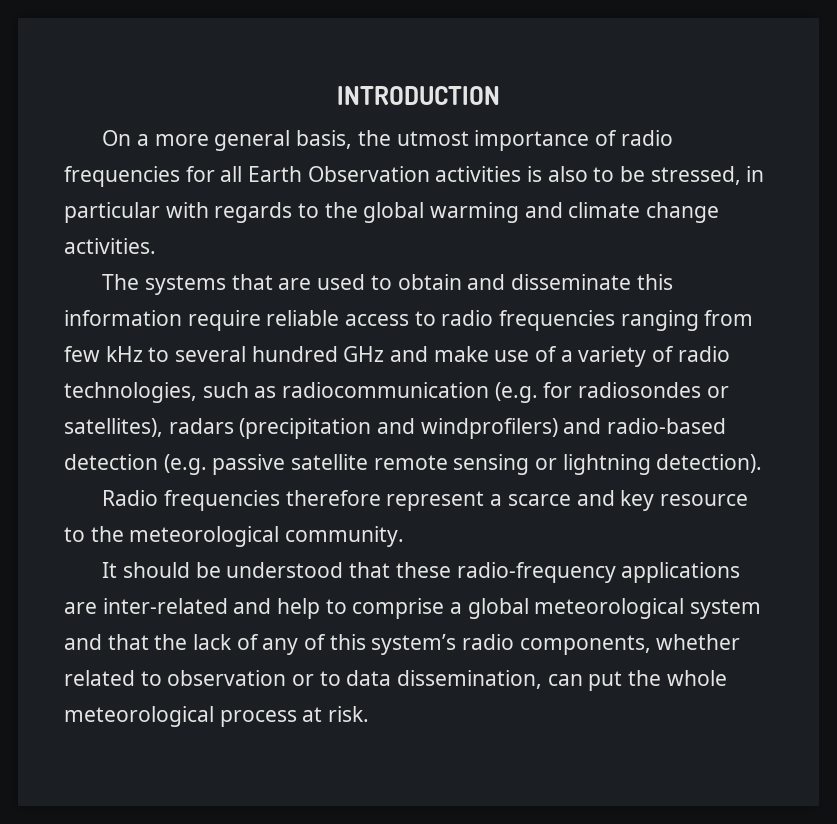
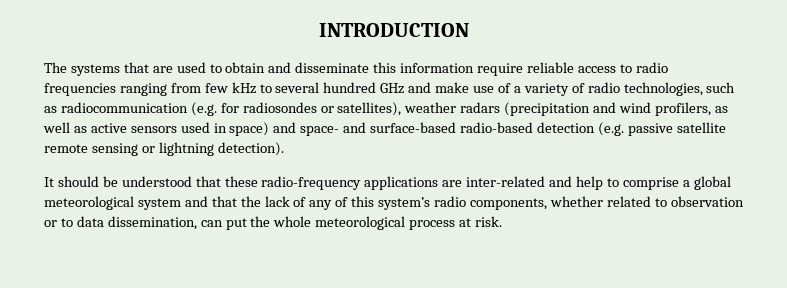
- On a more general basis, the utmost importance of radio frequencies for all Earth Observation activities is also to be stressed, in particular with regards to the global warming and climate change activities.
- The systems that are used to obtain and disseminate this information require reliable access to radio frequencies ranging from few kHz to several hundred GHz and make use of a variety of radio technologies, such as radiocommunication (e.g. for radiosondes or satellites), radars (precipitation and windprofilers) and radio-based detection (e.g. passive satellite remote sensing or lightning detection).
+ The systems that are used to obtain and disseminate this information require reliable access to radio frequencies ranging from few kHz to several hundred GHz and make use of a variety of radio technologies, such as radiocommunication (e.g. for radiosondes or satellites), weather radars (precipitation and wind profilers, as well as active sensors used in space) and space- and surface-based radio-based detection (e.g. passive satellite remote sensing or lightning detection).
- Radio frequencies therefore represent a scarce and key resource to the meteorological community.

